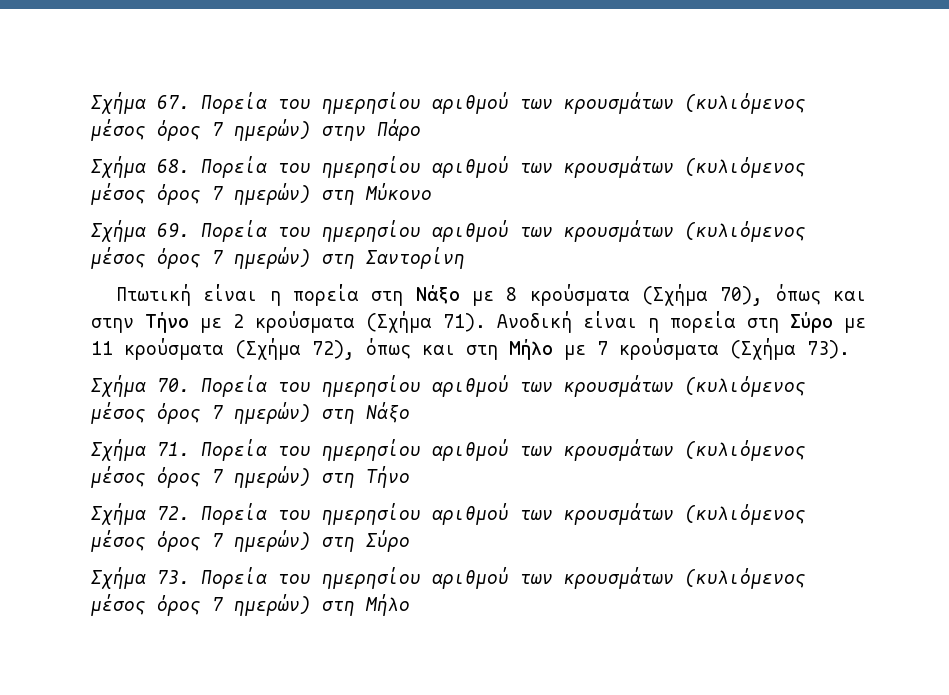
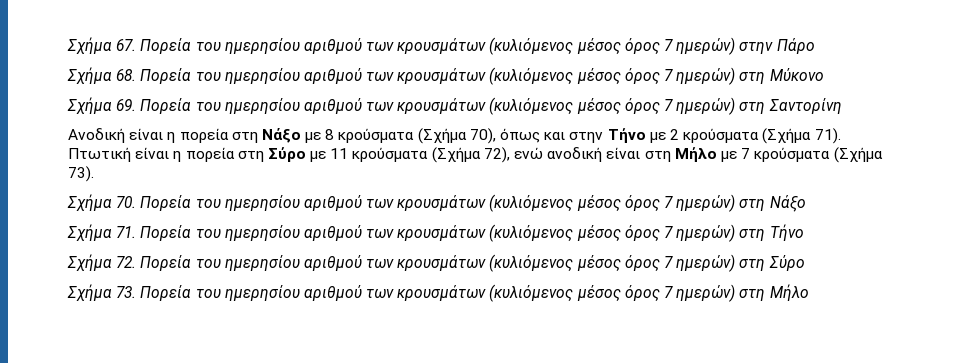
- Πτωτική είναι η πορεία στη Νάξο με 8 κρούσματα (Σχήμα 70), όπως και στην Τήνο με 2 κρούσματα (Σχήμα 71).
+ Ανοδική είναι η πορεία στη Νάξο με 8 κρούσματα (Σχήμα 70), όπως και στην Τήνο με 2 κρούσματα (Σχήμα 71).
- Ανοδική είναι η πορεία στη Σύρο με 11 κρούσματα (Σχήμα 72), όπως και στη Μήλο με 7 κρούσματα (Σχήμα 73).
+ Πτωτική είναι η πορεία στη Σύρο με 11 κρούσματα (Σχήμα 72), ενώ ανοδική είναι στη Μήλο με 7 κρούσματα (Σχήμα 73).

